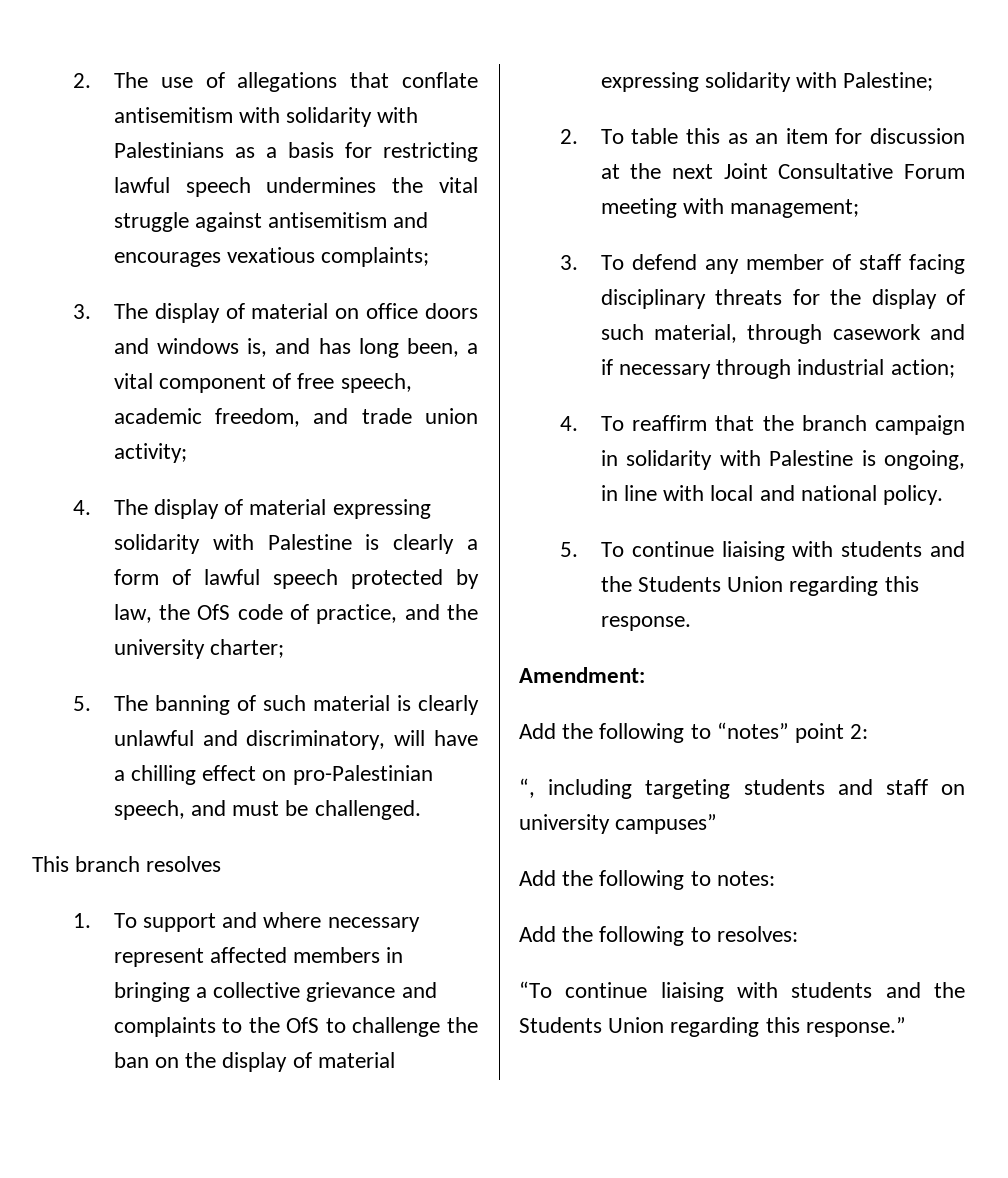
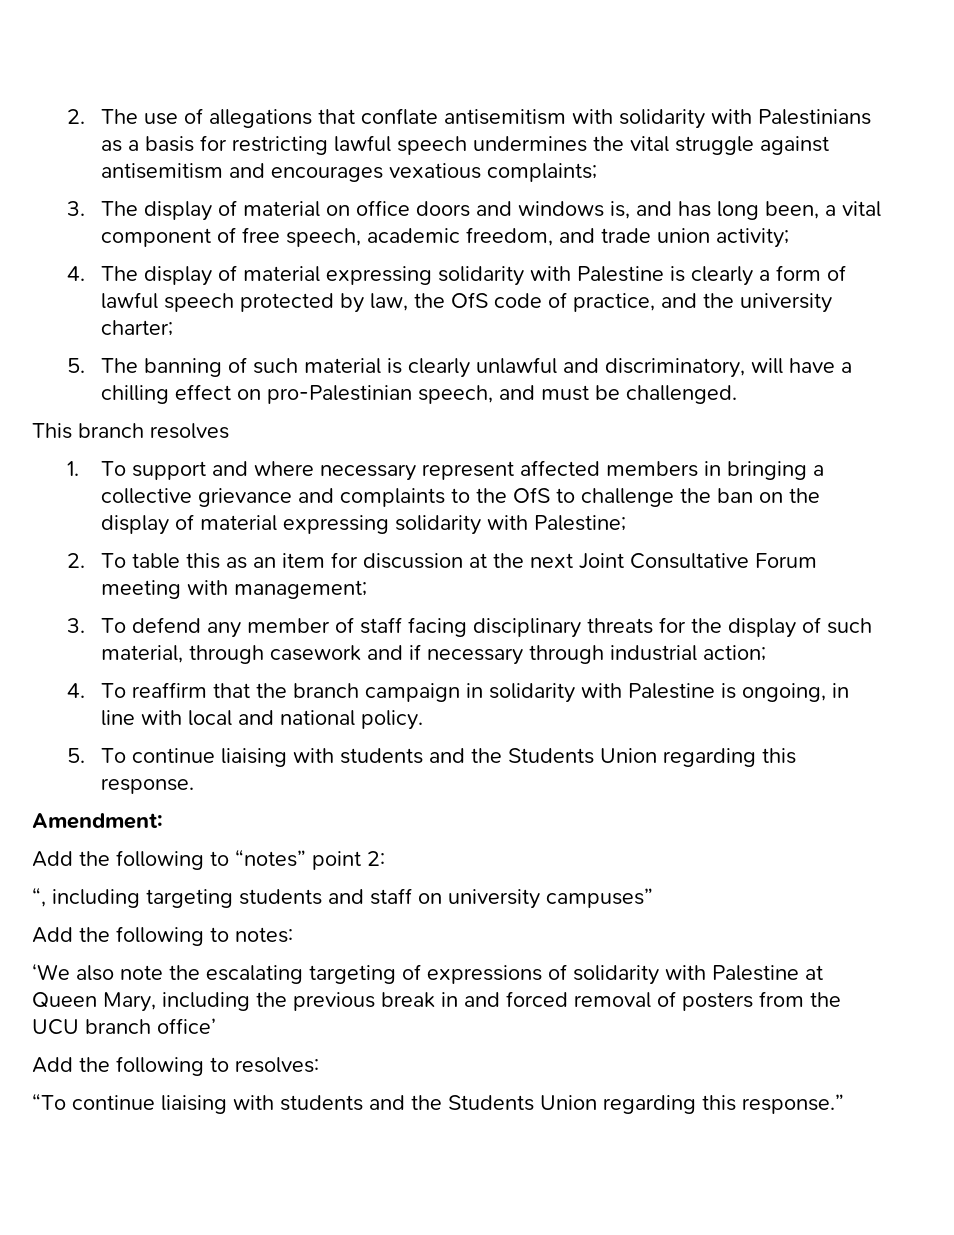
+ ‘We also note the escalating targeting of expressions of solidarity with Palestine at Queen Mary, including the previous break in and forced removal of posters from the UCU branch office’

